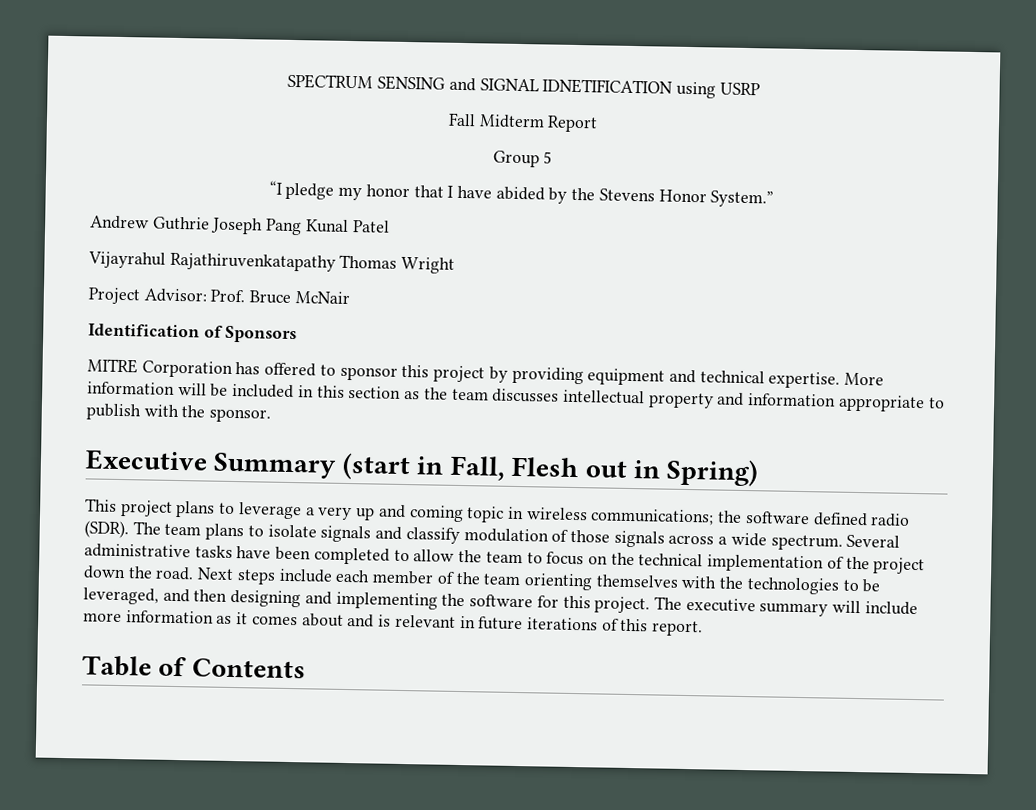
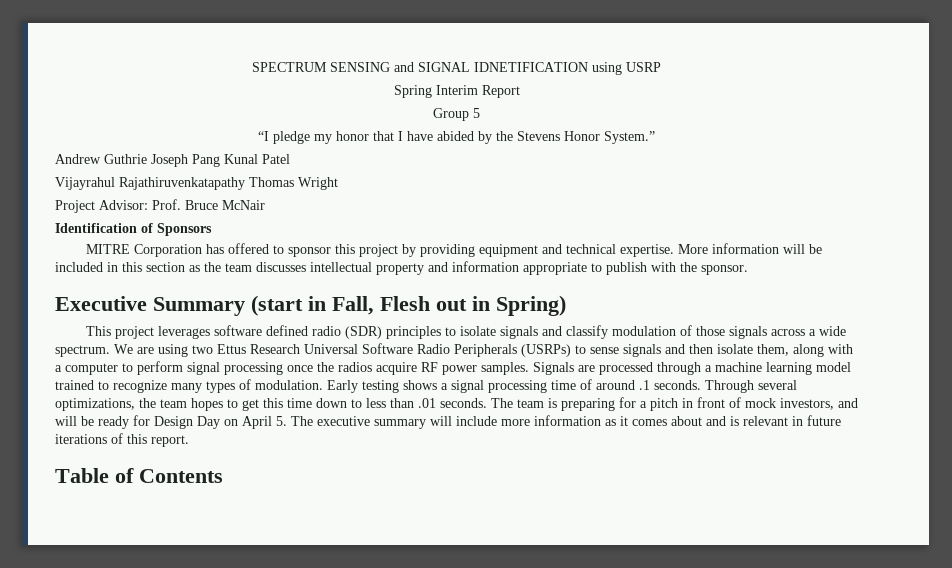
- Fall Midterm Report
+ Spring Interim Report
- This project plans to leverage a very up and coming topic in wireless communications; the software defined radio (SDR). The team plans to isolate signals and classify modulation of those signals across a wide spectrum.
+ This project leverages software defined radio (SDR) principles to isolate signals and classify modulation of those signals across a wide spectrum.
- Several administrative tasks have been completed to allow the team to focus on the technical implementation of the project down the road. Next steps include each member of the team orienting themselves with the technologies to be leveraged, and then designing and implementing the software for this project. The executive summary will include more information as it comes about and is relevant in future iterations of this report.
+ We are using two Ettus Research Universal Software Radio Peripherals (USRPs) to sense signals and then isolate them, along with a computer to perform signal processing once the radios acquire RF power samples. Signals are processed through a machine learning model trained to recognize many types of modulation. Early testing shows a signal processing time of around .1 seconds. Through several optimizations, the team hopes to get this time down to less than .01 seconds. The team is preparing for a pitch in front of mock investors, and will be ready for Design Day on April 5. The executive summary will include more information as it comes about and is relevant in future iterations of this report.

